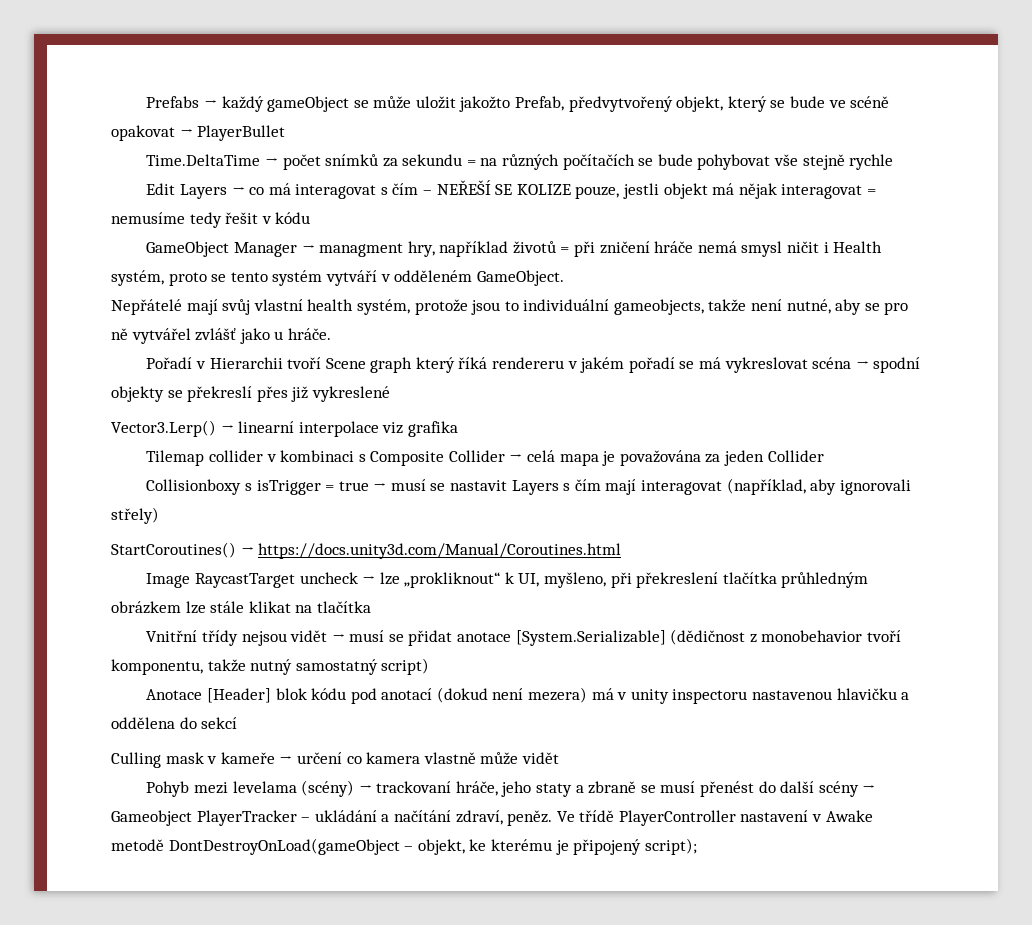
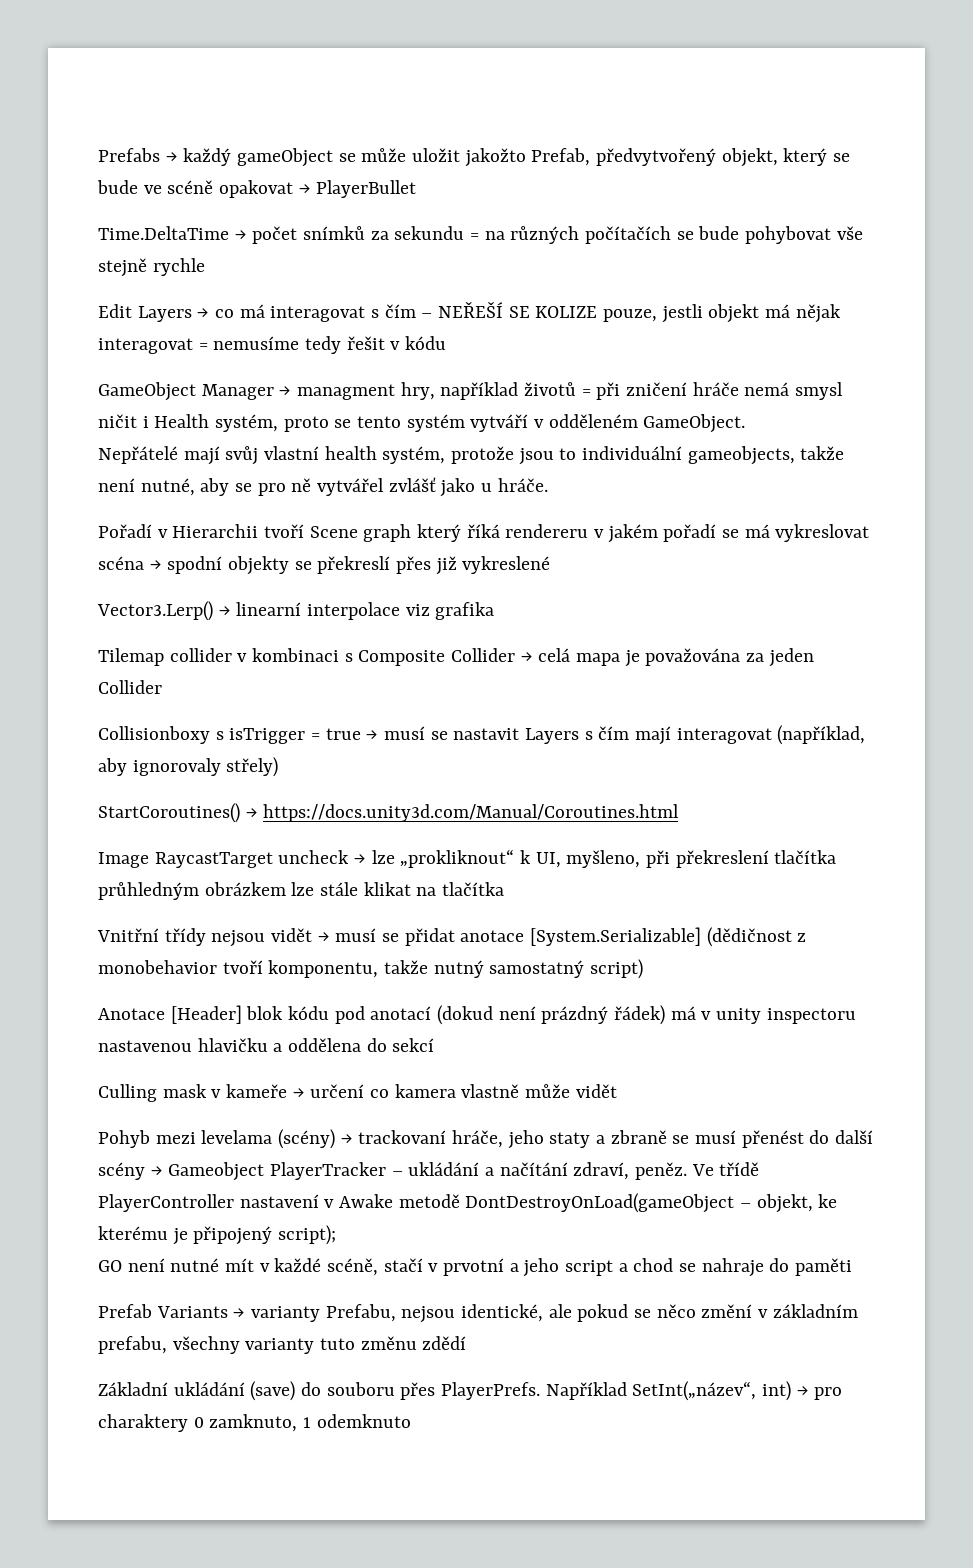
- Collisionboxy s isTrigger = true → musí se nastavit Layers s čím mají interagovat (například, aby ignorovali střely)
+ Collisionboxy s isTrigger = true → musí se nastavit Layers s čím mají interagovat (například, aby ignorovaly střely)
- Anotace [Header] blok kódu pod anotací (dokud není mezera) má v unity inspectoru nastavenou hlavičku a oddělena do sekcí
+ Anotace [Header] blok kódu pod anotací (dokud není prázdný řádek) má v unity inspectoru nastavenou hlavičku a oddělena do sekcí
+ GO není nutné mít v každé scéně, stačí v prvotní a jeho script a chod se nahraje do paměti
+ Prefab Variants → varianty Prefabu, nejsou identické, ale pokud se něco změní v základním prefabu, všechny varianty tuto změnu zdědí
+ Základní ukládání (save) do souboru přes PlayerPrefs. Například SetInt(„název“, int) → pro charaktery 0 zamknuto, 1 odemknuto

